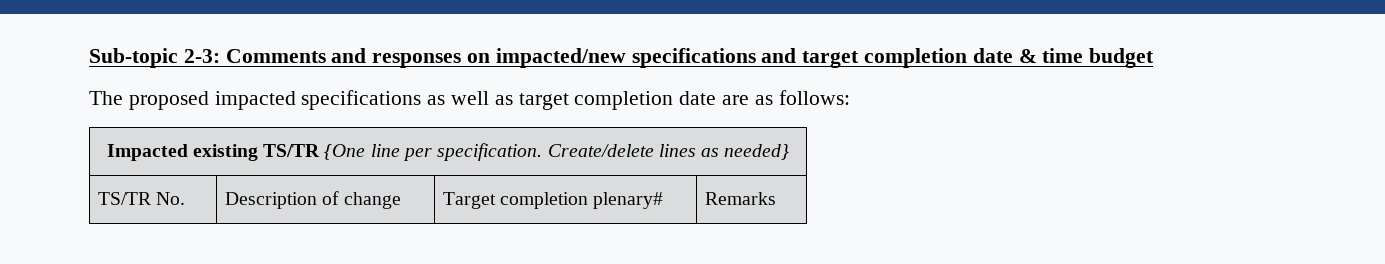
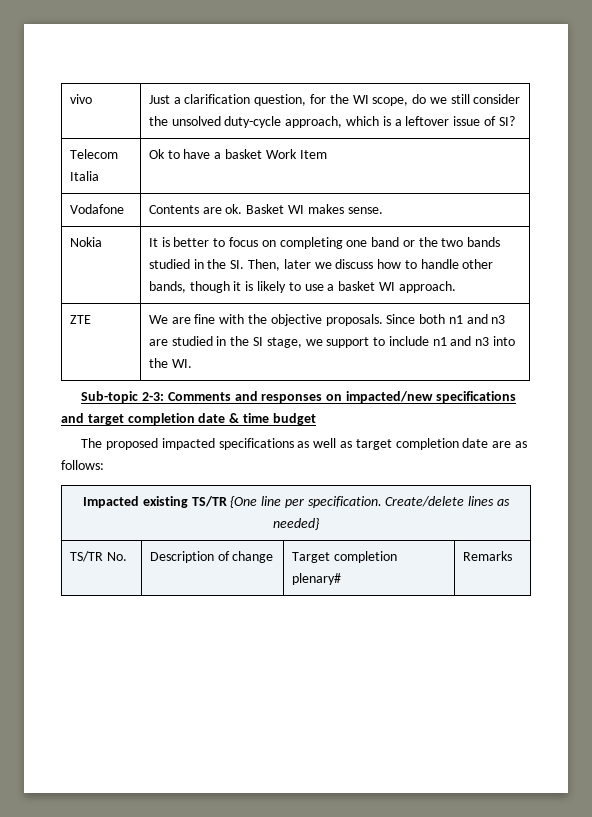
+ vivo | Just a clarification question, for the WI scope, do we still consider the unsolved duty-cycle approach, which is a leftover issue of SI?
+ Telecom Italia | Ok to have a basket Work Item
+ Vodafone | Contents are ok. Basket WI makes sense.
+ Nokia | It is better to focus on completing one band or the two bands studied in the SI. Then, later we discuss how to handle other bands, though it is likely to use a basket WI approach.
+ ZTE | We are fine with the objective proposals. Since both n1 and n3 are studied in the SI stage, we support to include n1 and n3 into the WI.

